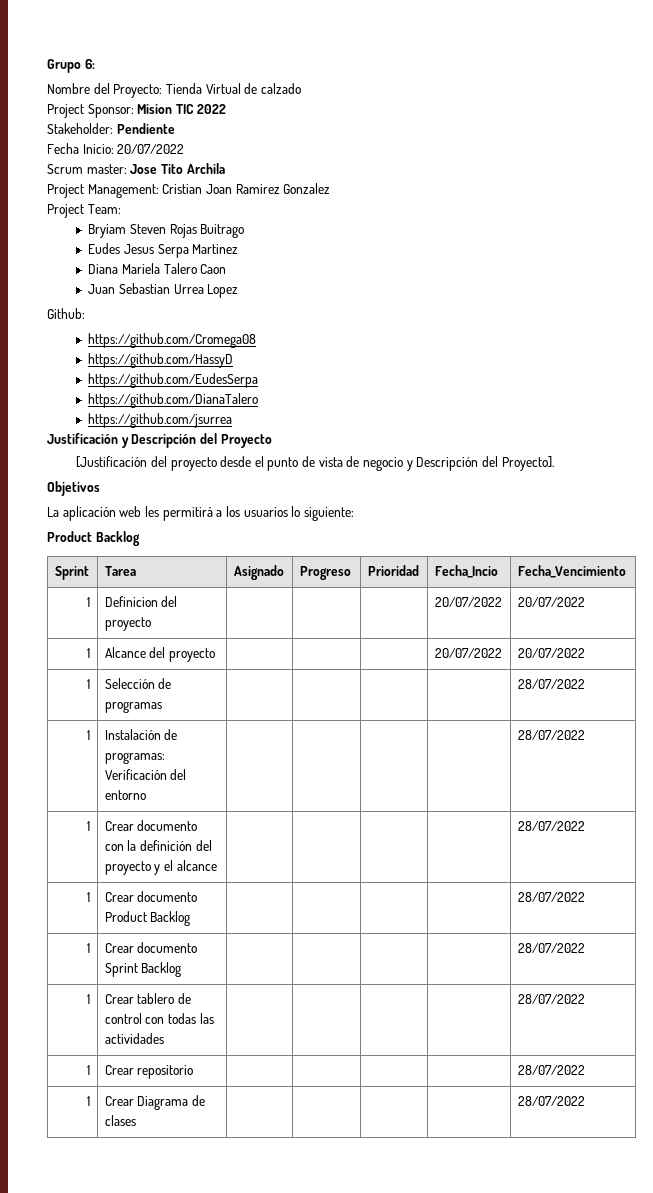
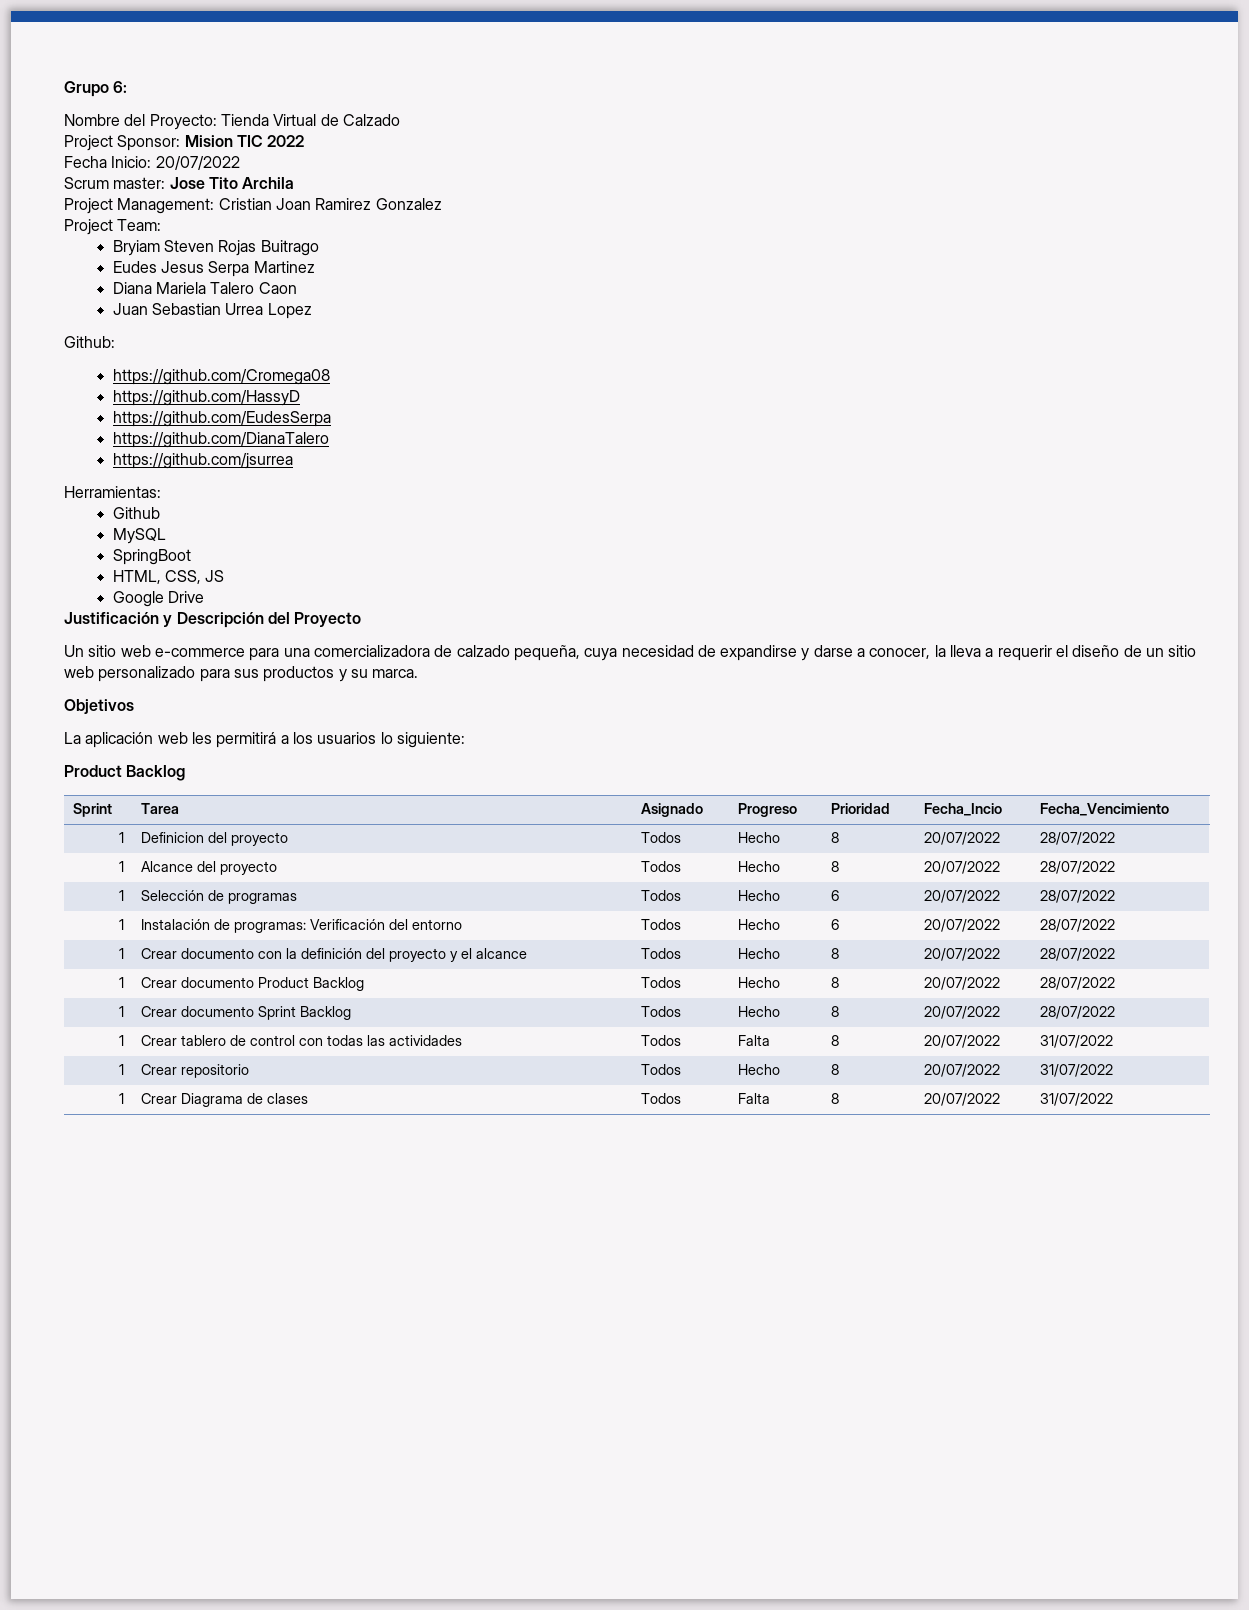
- Nombre del Proyecto: Tienda Virtual de calzado
+ Nombre del Proyecto: Tienda Virtual de Calzado
- Stakeholder: Pendiente
+ Herramientas:
+ Github
+ MySQL
+ SpringBoot
+ HTML, CSS, JS
+ Google Drive
- [Justificación del proyecto desde el punto de vista de negocio y Descripción del Proyecto].
+ Un sitio web e-commerce para una comercializadora de calzado pequeña, cuya necesidad de expandirse y darse a conocer, la lleva a requerir el diseño de un sitio web personalizado para sus productos y su marca.
- 1 | Definicion del proyecto | | | | 20/07/2022 | 20/07/2022
+ 1 | Definicion del proyecto | Todos | Hecho | 8 | 20/07/2022 | 28/07/2022
- 1 | Alcance del proyecto | | | | 20/07/2022 | 20/07/2022
+ 1 | Alcance del proyecto | Todos | Hecho | 8 | 20/07/2022 | 28/07/2022
- 1 | Selección de programas | | | | | 28/07/2022
+ 1 | Selección de programas | Todos | Hecho | 6 | 20/07/2022 | 28/07/2022
- 1 | Instalación de programas: Verificación del entorno | | | | | 28/07/2022
+ 1 | Instalación de programas: Verificación del entorno | Todos | Hecho | 6 | 20/07/2022 | 28/07/2022
- 1 | Crear documento con la definición del proyecto y el alcance | | | | | 28/07/2022
+ 1 | Crear documento con la definición del proyecto y el alcance | Todos | Hecho | 8 | 20/07/2022 | 28/07/2022
- 1 | Crear documento Product Backlog | | | | | 28/07/2022
+ 1 | Crear documento Product Backlog | Todos | Hecho | 8 | 20/07/2022 | 28/07/2022
- 1 | Crear documento Sprint Backlog | | | | | 28/07/2022
+ 1 | Crear documento Sprint Backlog | Todos | Hecho | 8 | 20/07/2022 | 28/07/2022
- 1 | Crear tablero de control con todas las actividades | | | | | 28/07/2022
- 1 | Crear repositorio | | | | | 28/07/2022
+ 1 | Crear tablero de control con todas las actividades | Todos | Falta | 8 | 20/07/2022 | 31/07/2022
+ 1 | Crear repositorio | Todos | Hecho | 8 | 20/07/2022 | 31/07/2022
- 1 | Crear Diagrama de clases | | | | | 28/07/2022
+ 1 | Crear Diagrama de clases | Todos | Falta | 8 | 20/07/2022 | 31/07/2022

